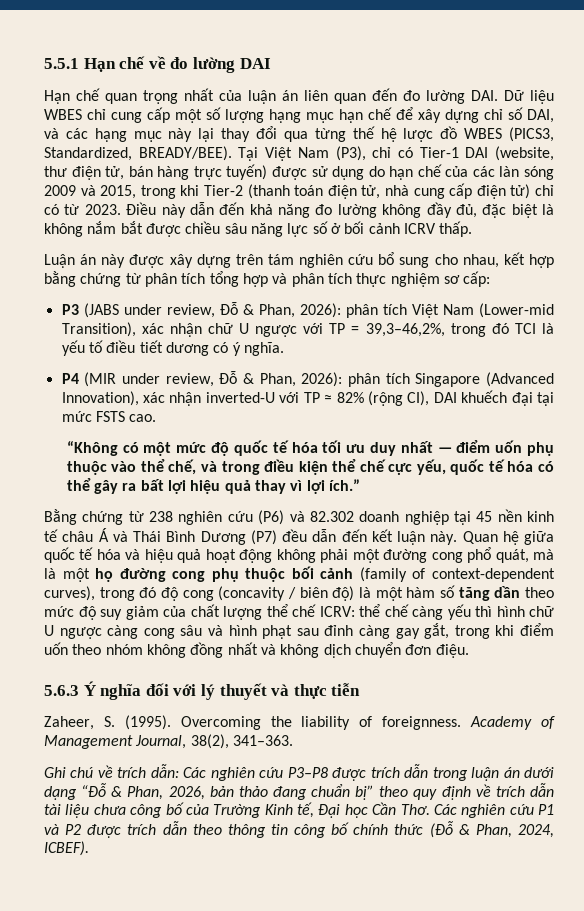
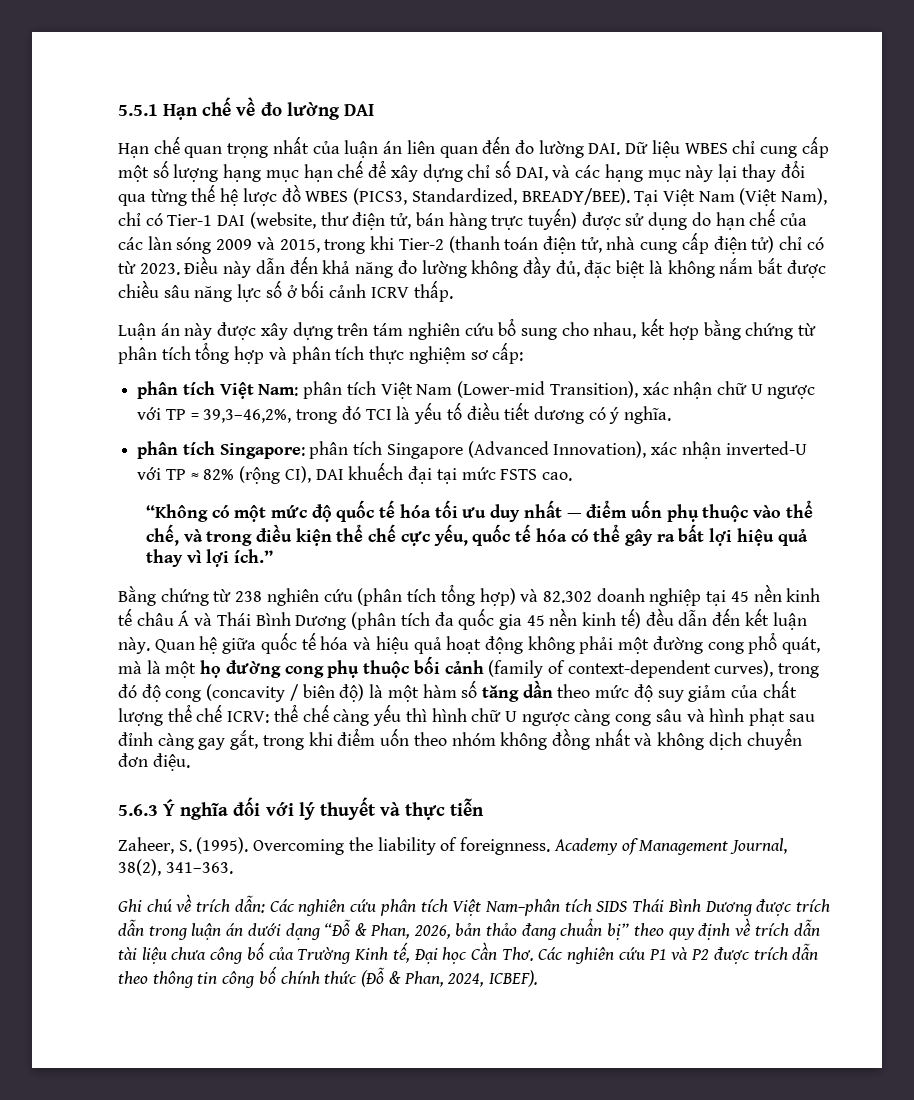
- Tại Việt Nam (P3), chỉ có Tier-1 DAI (website, thư điện tử, bán hàng trực tuyến) được sử dụng do hạn chế của các làn sóng 2009 và 2015, trong khi Tier-2 (thanh toán điện tử, nhà cung cấp điện tử) chỉ có từ 2023.
+ Tại Việt Nam (Việt Nam), chỉ có Tier-1 DAI (website, thư điện tử, bán hàng trực tuyến) được sử dụng do hạn chế của các làn sóng 2009 và 2015, trong khi Tier-2 (thanh toán điện tử, nhà cung cấp điện tử) chỉ có từ 2023.
- P3 (JABS under review, Đỗ & Phan, 2026): phân tích Việt Nam (Lower-mid Transition), xác nhận chữ U ngược với TP = 39,3–46,2%, trong đó TCI là yếu tố điều tiết dương có ý nghĩa.
+ phân tích Việt Nam: phân tích Việt Nam (Lower-mid Transition), xác nhận chữ U ngược với TP = 39,3–46,2%, trong đó TCI là yếu tố điều tiết dương có ý nghĩa.
- P4 (MIR under review, Đỗ & Phan, 2026): phân tích Singapore (Advanced Innovation), xác nhận inverted-U với TP ≈ 82% (rộng CI), DAI khuếch đại tại mức FSTS cao.
+ phân tích Singapore: phân tích Singapore (Advanced Innovation), xác nhận inverted-U với TP ≈ 82% (rộng CI), DAI khuếch đại tại mức FSTS cao.
- Bằng chứng từ 238 nghiên cứu (P6) và 82.302 doanh nghiệp tại 45 nền kinh tế châu Á và Thái Bình Dương (P7) đều dẫn đến kết luận này.
+ Bằng chứng từ 238 nghiên cứu (phân tích tổng hợp) và 82.302 doanh nghiệp tại 45 nền kinh tế châu Á và Thái Bình Dương (phân tích đa quốc gia 45 nền kinh tế) đều dẫn đến kết luận này.
- Các nghiên cứu P3–P8 được trích dẫn trong luận án dưới dạng “Đỗ & Phan, 2026, bản thảo đang chuẩn bị” theo quy định về trích dẫn tài liệu chưa công bố của Trường Kinh tế, Đại học Cần Thơ. Các nghiên cứu P1 và P2 được trích dẫn theo thông tin công bố chính thức (Đỗ & Phan, 2024, ICBEF).
+ Các nghiên cứu phân tích Việt Nam–phân tích SIDS Thái Bình Dương được trích dẫn trong luận án dưới dạng “Đỗ & Phan, 2026, bản thảo đang chuẩn bị” theo quy định về trích dẫn tài liệu chưa công bố của Trường Kinh tế, Đại học Cần Thơ. Các nghiên cứu P1 và P2 được trích dẫn theo thông tin công bố chính thức (Đỗ & Phan, 2024, ICBEF).

